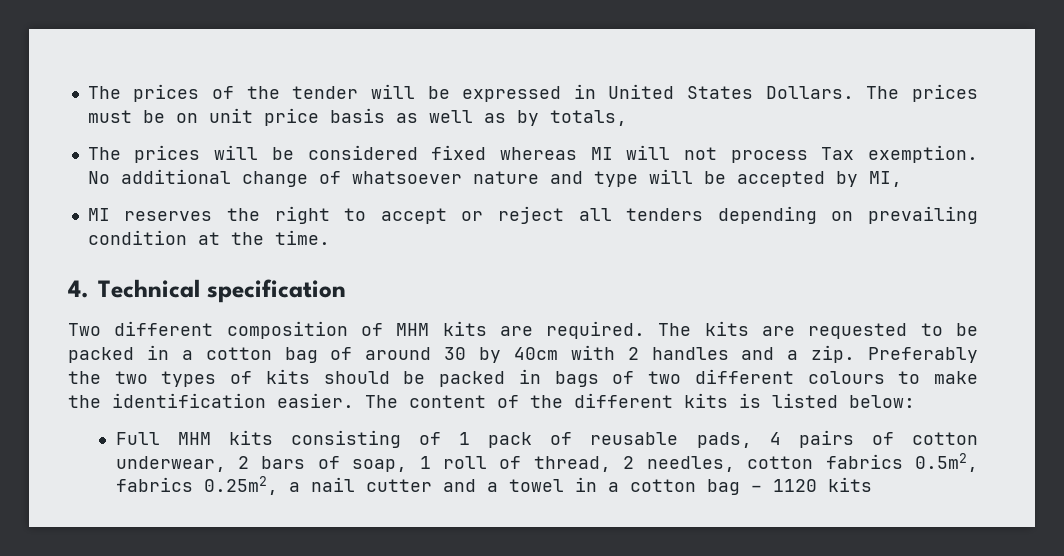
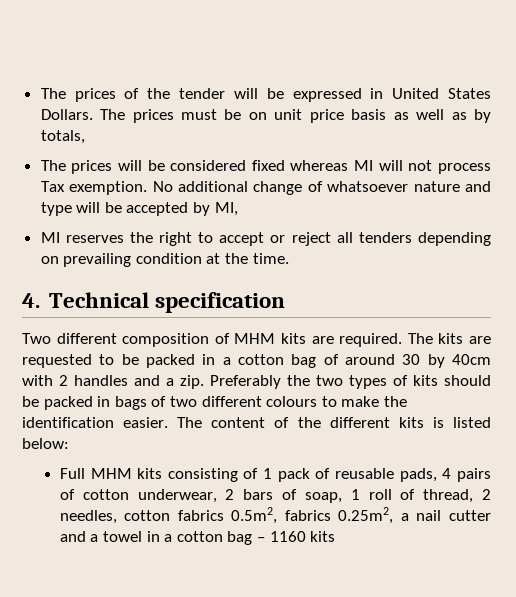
- Full MHM kits consisting of 1 pack of reusable pads, 4 pairs of cotton underwear, 2 bars of soap, 1 roll of thread, 2 needles, cotton fabrics 0.5m2, fabrics 0.25m2, a nail cutter and a towel in a cotton bag – 1120 kits
+ Full MHM kits consisting of 1 pack of reusable pads, 4 pairs of cotton underwear, 2 bars of soap, 1 roll of thread, 2 needles, cotton fabrics 0.5m2, fabrics 0.25m2, a nail cutter and a towel in a cotton bag – 1160 kits

